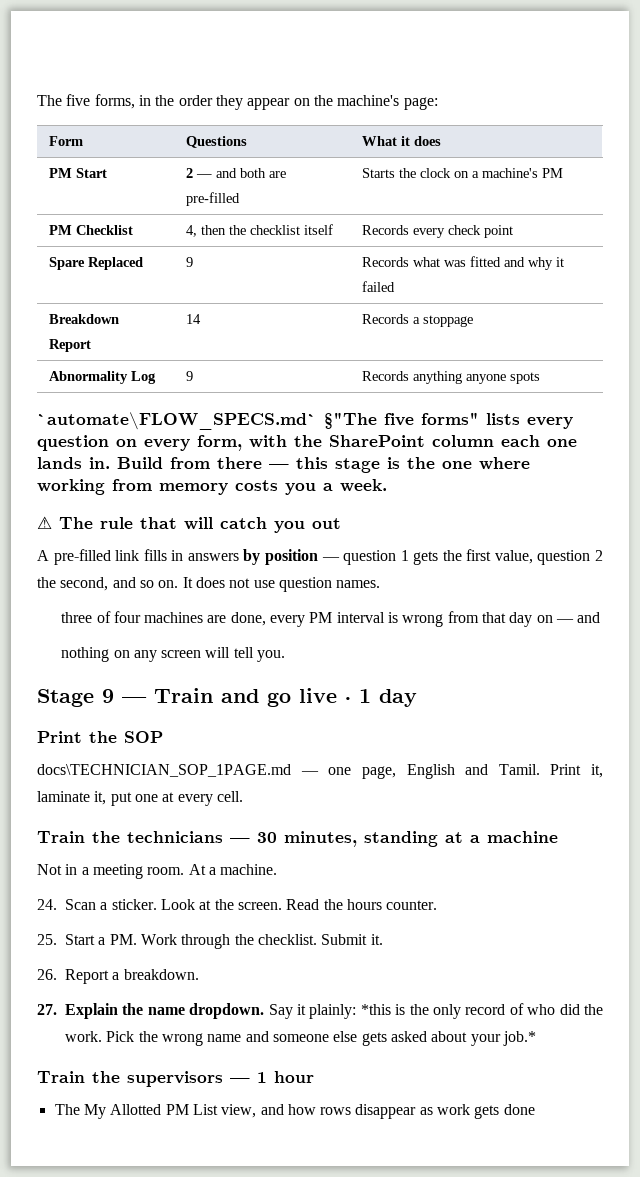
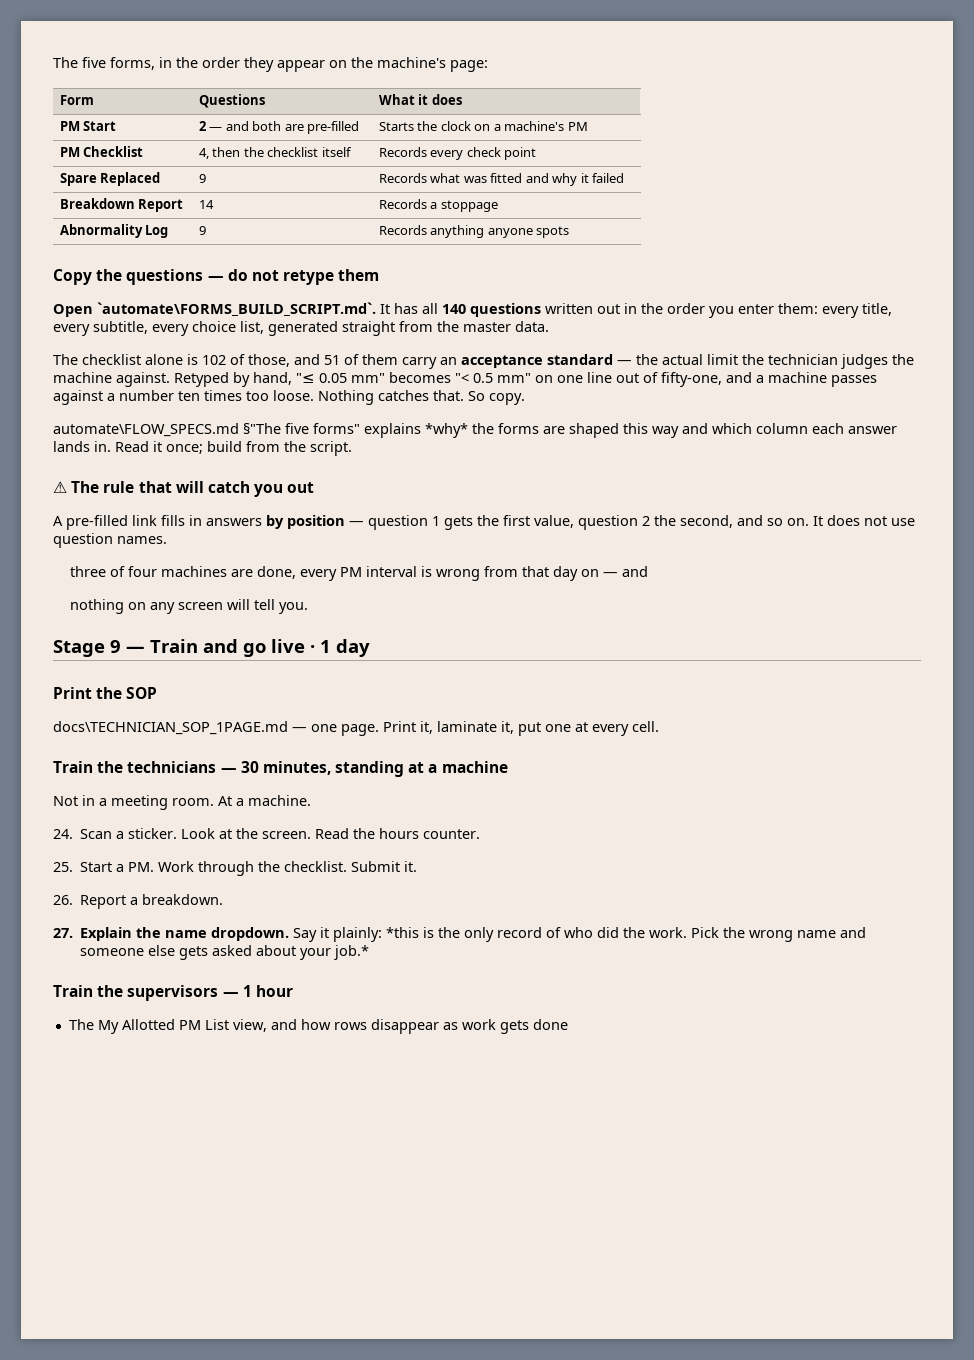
- `automate\FLOW_SPECS.md` §"The five forms" lists every question on every form, with the SharePoint column each one lands in.
+ Copy the questions — do not retype them
+ Open `automate\FORMS_BUILD_SCRIPT.md`. It has all 140 questions written out in the order you enter them: every title, every subtitle, every choice list, generated straight from the master data.
+ The checklist alone is 102 of those, and 51 of them carry an acceptance standard — the actual limit the technician judges the machine against. Retyped by hand, "≤ 0.05 mm" becomes "< 0.5 mm" on one line out of fifty-one, and a machine passes against a number ten times too loose. Nothing catches that. So copy.
+ automate\FLOW_SPECS.md §"The five forms" explains *why* the forms are shaped this way and which column each answer lands in.
- Build from there — this stage is the one where working from memory costs you a week.
+ Read it once; build from the script.
- docs\TECHNICIAN_SOP_1PAGE.md — one page, English and Tamil.
+ docs\TECHNICIAN_SOP_1PAGE.md — one page.

